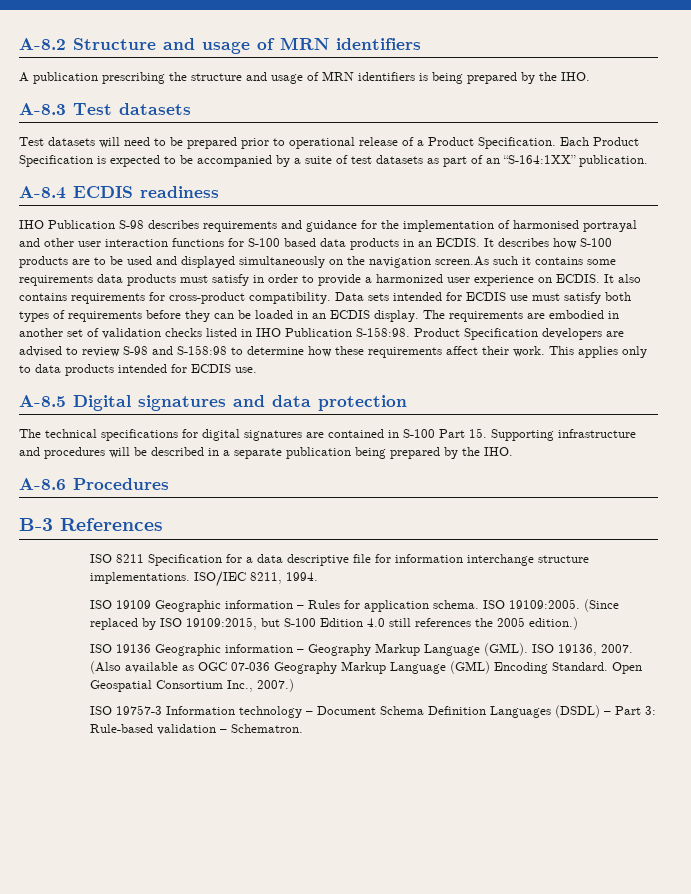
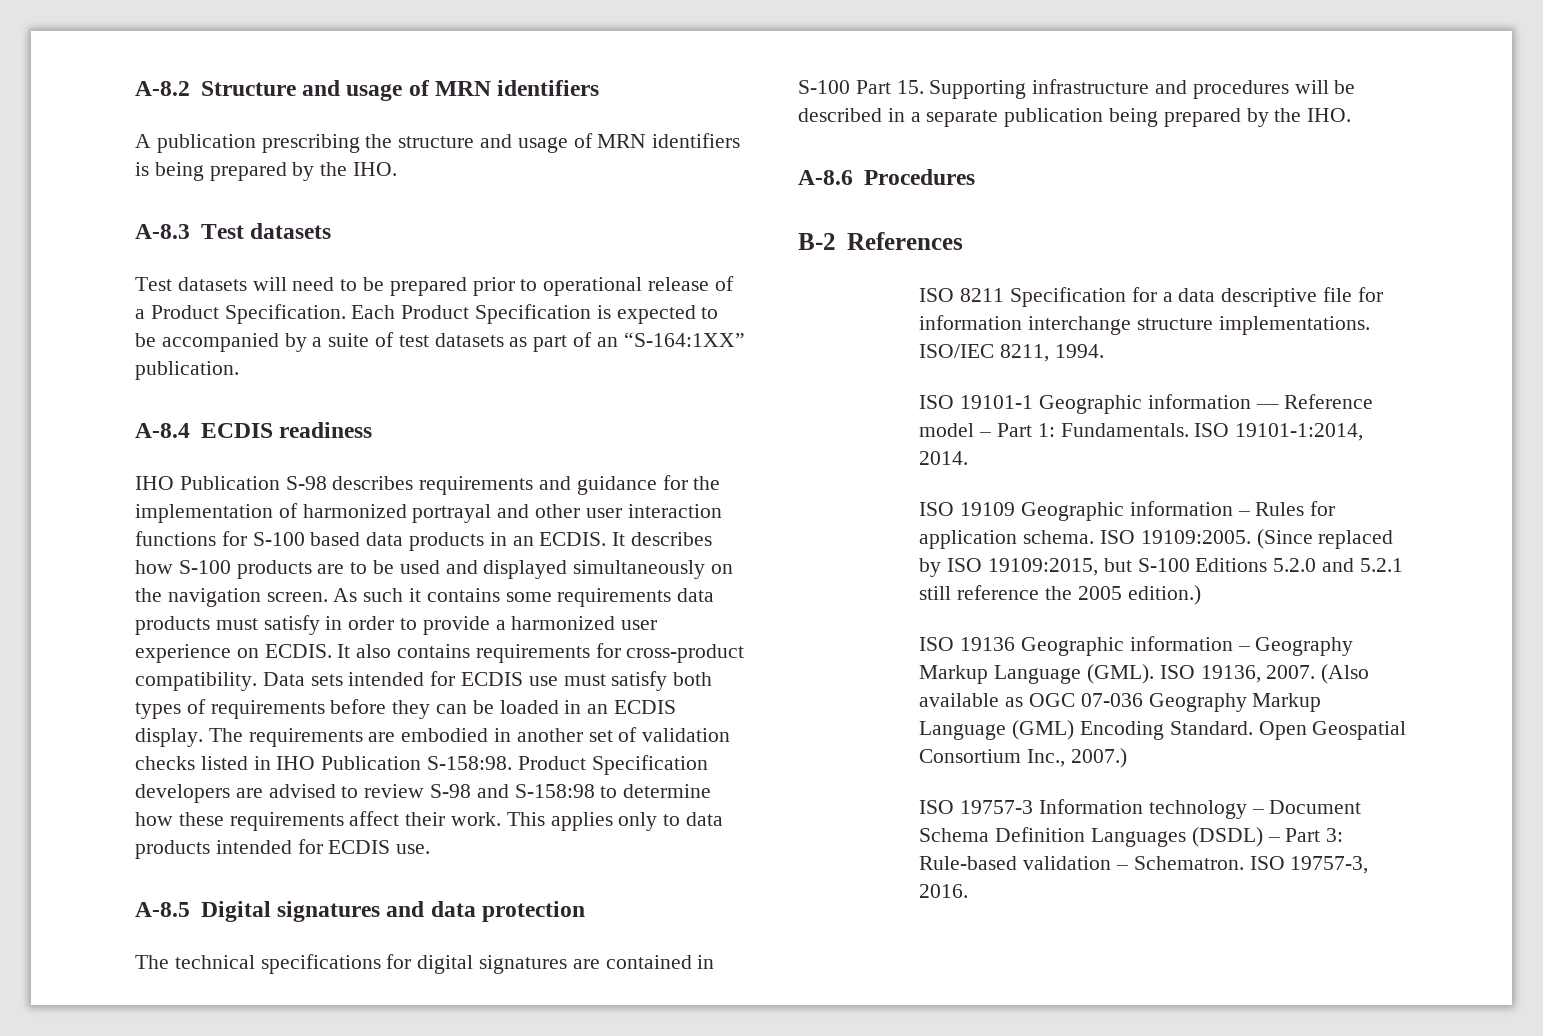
- IHO Publication S-98 describes requirements and guidance for the implementation of harmonised portrayal and other user interaction functions for S-100 based data products in an ECDIS.
+ IHO Publication S-98 describes requirements and guidance for the implementation of harmonized portrayal and other user interaction functions for S-100 based data products in an ECDIS.
- It describes how S-100 products are to be used and displayed simultaneously on the navigation screen.As such it contains some requirements data products must satisfy in order to provide a harmonized user experience on ECDIS.
+ It describes how S-100 products are to be used and displayed simultaneously on the navigation screen. As such it contains some requirements data products must satisfy in order to provide a harmonized user experience on ECDIS.
- B-3 References
+ B-2 References
+ ISO 19101-1 Geographic information — Reference model – Part 1: Fundamentals. ISO 19101-1:2014, 2014.
- (Since replaced by ISO 19109:2015, but S-100 Edition 4.0 still references the 2005 edition.)
+ (Since replaced by ISO 19109:2015, but S-100 Editions 5.2.0 and 5.2.1 still reference the 2005 edition.)
+ ISO 19757-3, 2016.

